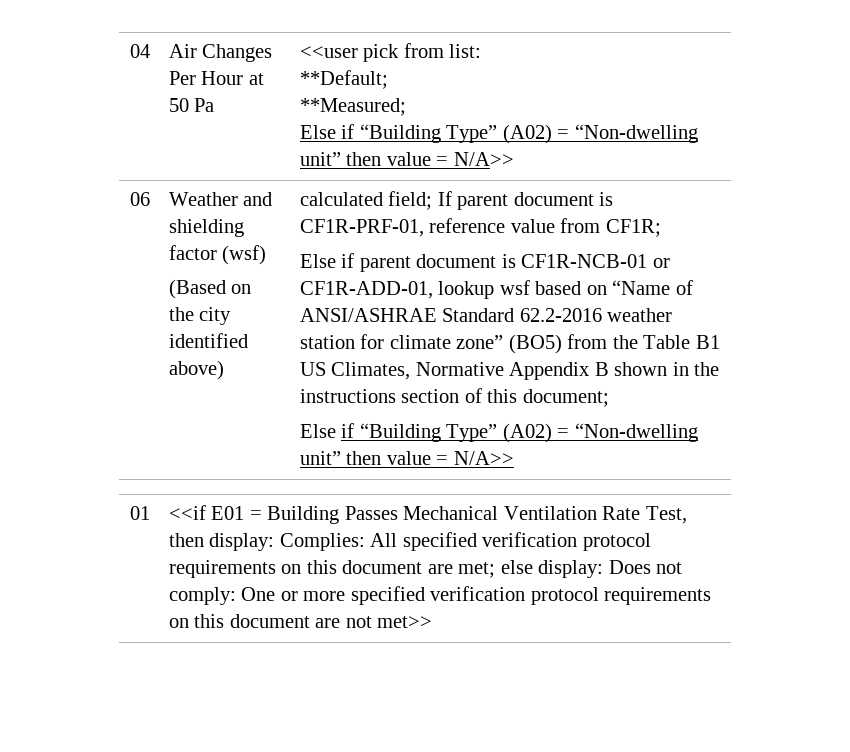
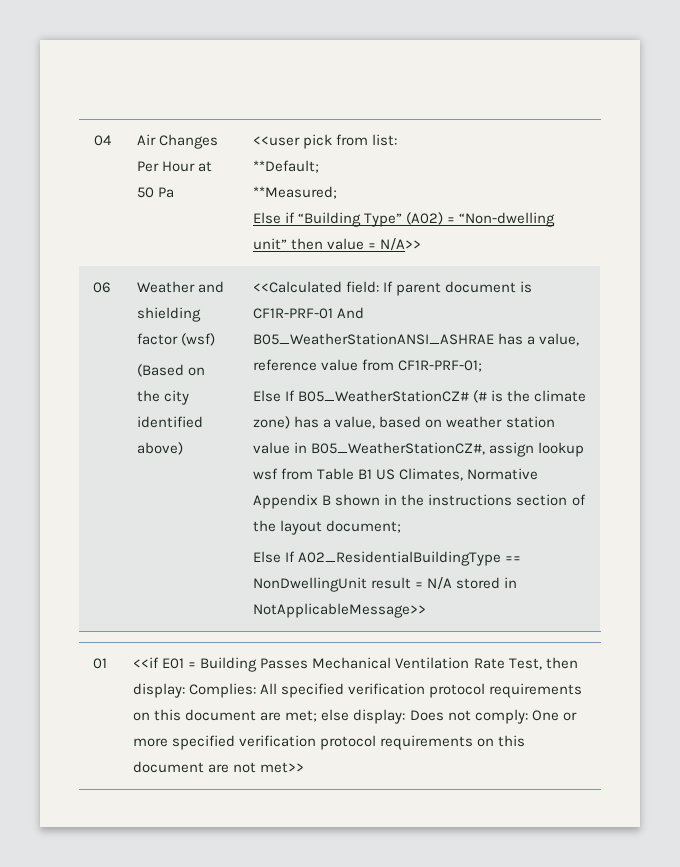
- calculated field; If parent document is CF1R-PRF-01, reference value from CF1R;
- Else if parent document is CF1R-NCB-01 or CF1R-ADD-01, lookup wsf based on “Name of ANSI/ASHRAE Standard 62.2-2016 weather station for climate zone” (BO5) from the Table B1 US Climates, Normative Appendix B shown in the instructions section of this document;
- Else if “Building Type” (A02) = “Non-dwelling unit” then value = N/A>>
+ <<Calculated field: If parent document is CF1R-PRF-01 And B05_WeatherStationANSI_ASHRAE has a value, reference value from CF1R-PRF-01;
+ Else If B05_WeatherStationCZ# (# is the climate zone) has a value, based on weather station value in B05_WeatherStationCZ#, assign lookup wsf from Table B1 US Climates, Normative Appendix B shown in the instructions section of the layout document;
+ Else If A02_ResidentialBuildingType == NonDwellingUnit result = N/A stored in NotApplicableMessage>>

